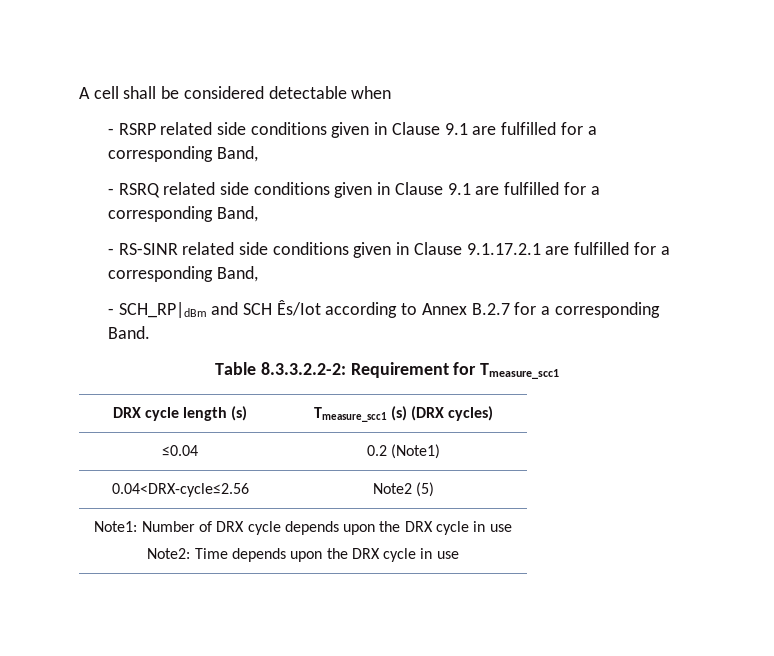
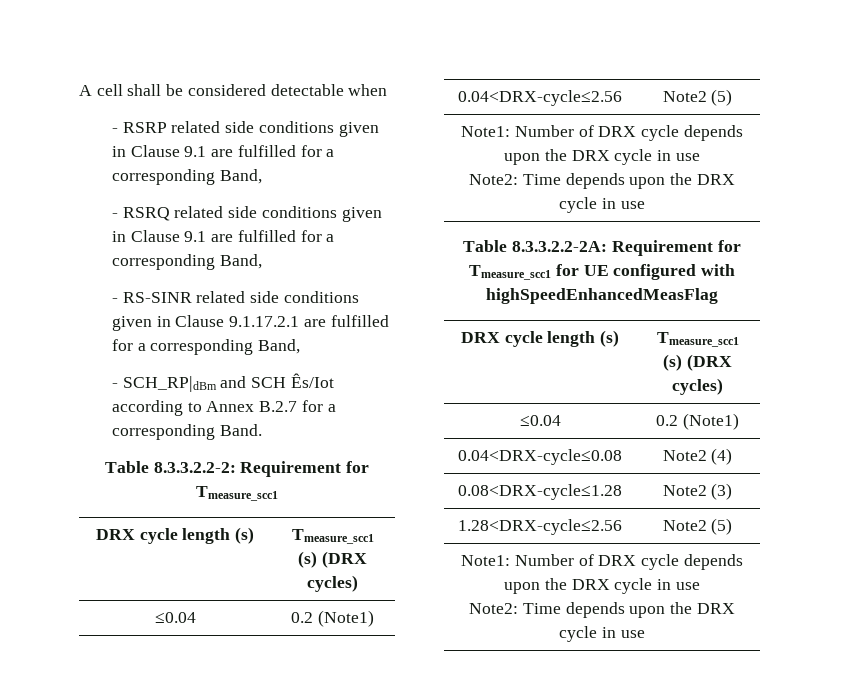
+ Table 8.3.3.2.2-2A: Requirement for Tmeasure_scc1 for UE configured with highSpeedEnhancedMeasFlag
+ DRX cycle length (s) | Tmeasure_scc1 (s) (DRX cycles)
+ ≤0.04 | 0.2 (Note1)
+ 0.04<DRX-cycle≤0.08 | Note2 (4)
+ 0.08<DRX-cycle≤1.28 | Note2 (3)
+ 1.28<DRX-cycle≤2.56 | Note2 (5)
+ Note1: Number of DRX cycle depends upon the DRX cycle in use
+ Note2: Time depends upon the DRX cycle in use

